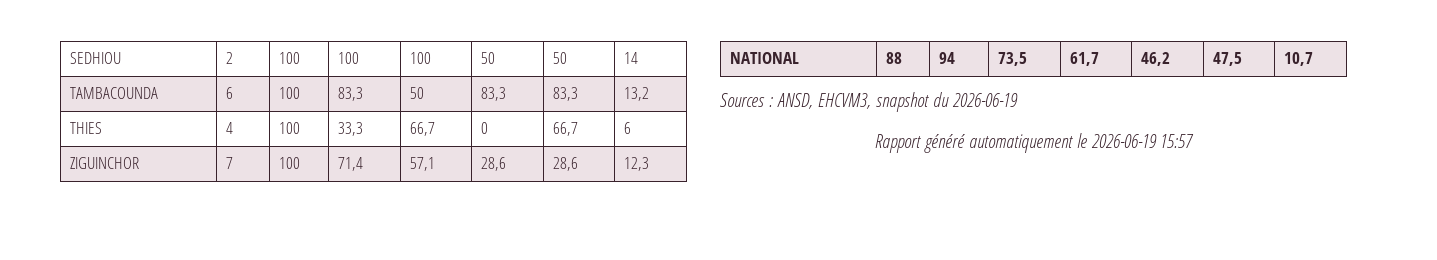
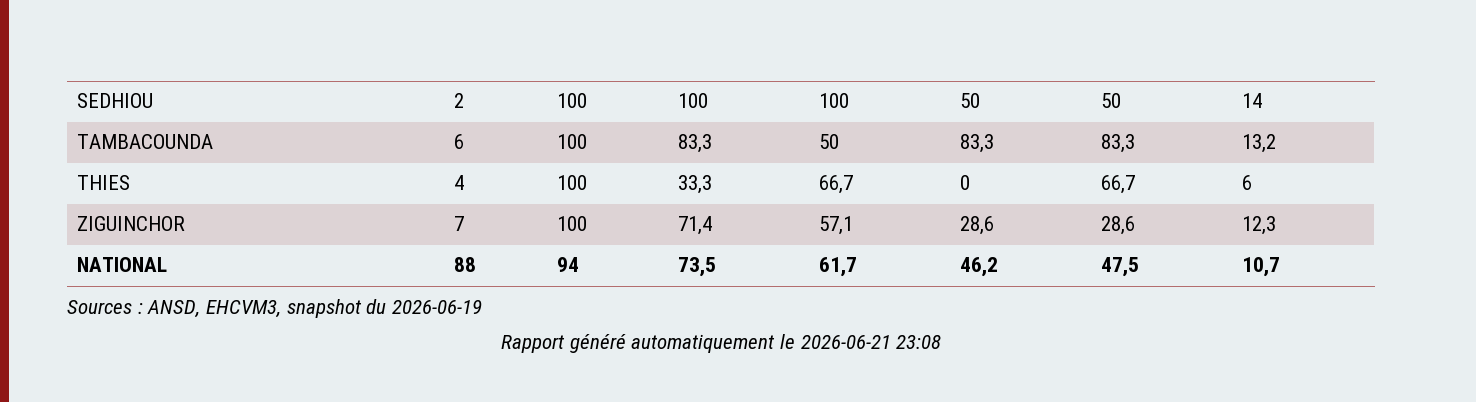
- Rapport généré automatiquement le 2026-06-19 15:57
+ Rapport généré automatiquement le 2026-06-21 23:08

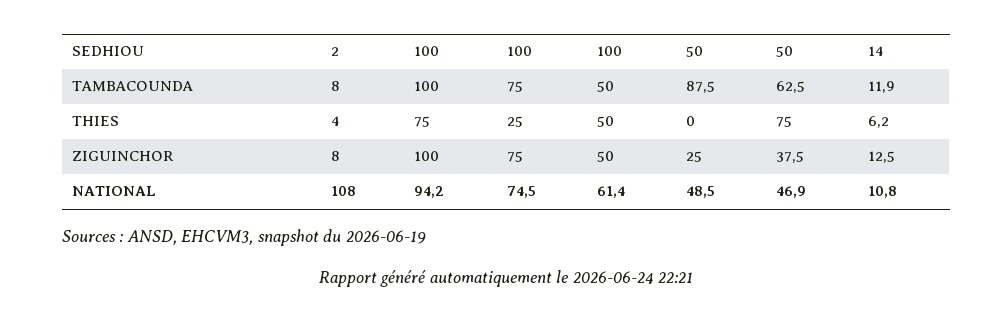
- TAMBACOUNDA | 6 | 100 | 83,3 | 50 | 83,3 | 83,3 | 13,2
+ TAMBACOUNDA | 8 | 100 | 75 | 50 | 87,5 | 62,5 | 11,9
- THIES | 4 | 100 | 33,3 | 66,7 | 0 | 66,7 | 6
+ THIES | 4 | 75 | 25 | 50 | 0 | 75 | 6,2
- ZIGUINCHOR | 7 | 100 | 71,4 | 57,1 | 28,6 | 28,6 | 12,3
- NATIONAL | 88 | 94 | 73,5 | 61,7 | 46,2 | 47,5 | 10,7
+ ZIGUINCHOR | 8 | 100 | 75 | 50 | 25 | 37,5 | 12,5
+ NATIONAL | 108 | 94,2 | 74,5 | 61,4 | 48,5 | 46,9 | 10,8
- Rapport généré automatiquement le 2026-06-21 23:08
+ Rapport généré automatiquement le 2026-06-24 22:21

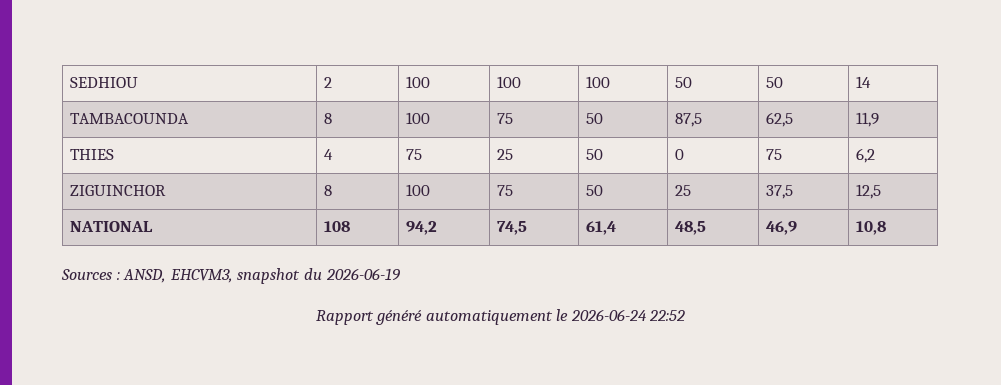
- Rapport généré automatiquement le 2026-06-24 22:21
+ Rapport généré automatiquement le 2026-06-24 22:52

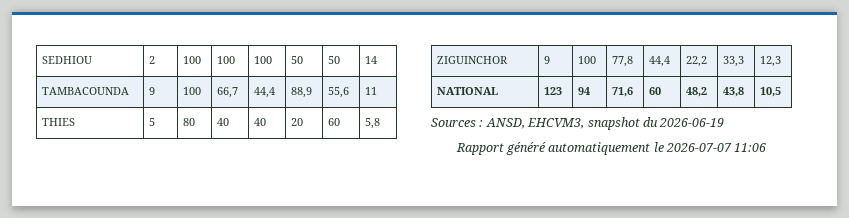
- TAMBACOUNDA | 8 | 100 | 75 | 50 | 87,5 | 62,5 | 11,9
- THIES | 4 | 75 | 25 | 50 | 0 | 75 | 6,2
+ TAMBACOUNDA | 9 | 100 | 66,7 | 44,4 | 88,9 | 55,6 | 11
+ THIES | 5 | 80 | 40 | 40 | 20 | 60 | 5,8
- ZIGUINCHOR | 8 | 100 | 75 | 50 | 25 | 37,5 | 12,5
- NATIONAL | 108 | 94,2 | 74,5 | 61,4 | 48,5 | 46,9 | 10,8
+ ZIGUINCHOR | 9 | 100 | 77,8 | 44,4 | 22,2 | 33,3 | 12,3
+ NATIONAL | 123 | 94 | 71,6 | 60 | 48,2 | 43,8 | 10,5
- Rapport généré automatiquement le 2026-06-24 22:52
+ Rapport généré automatiquement le 2026-07-07 11:06

